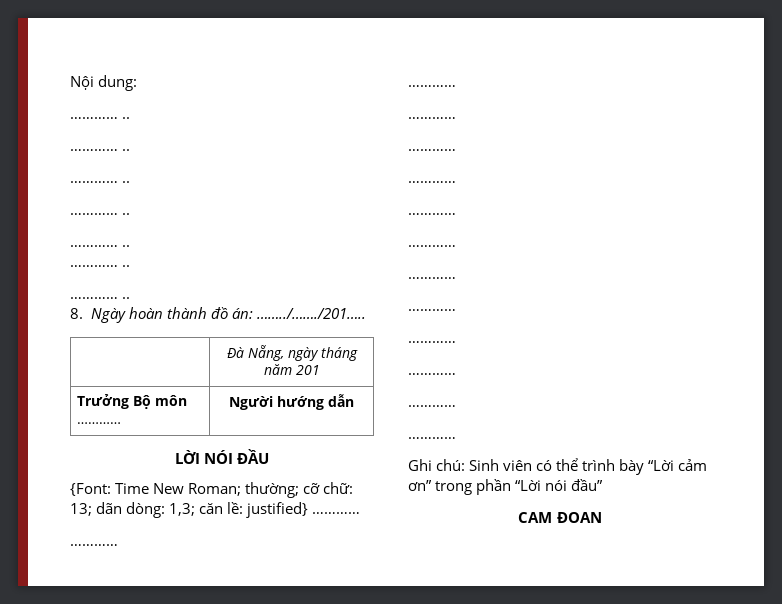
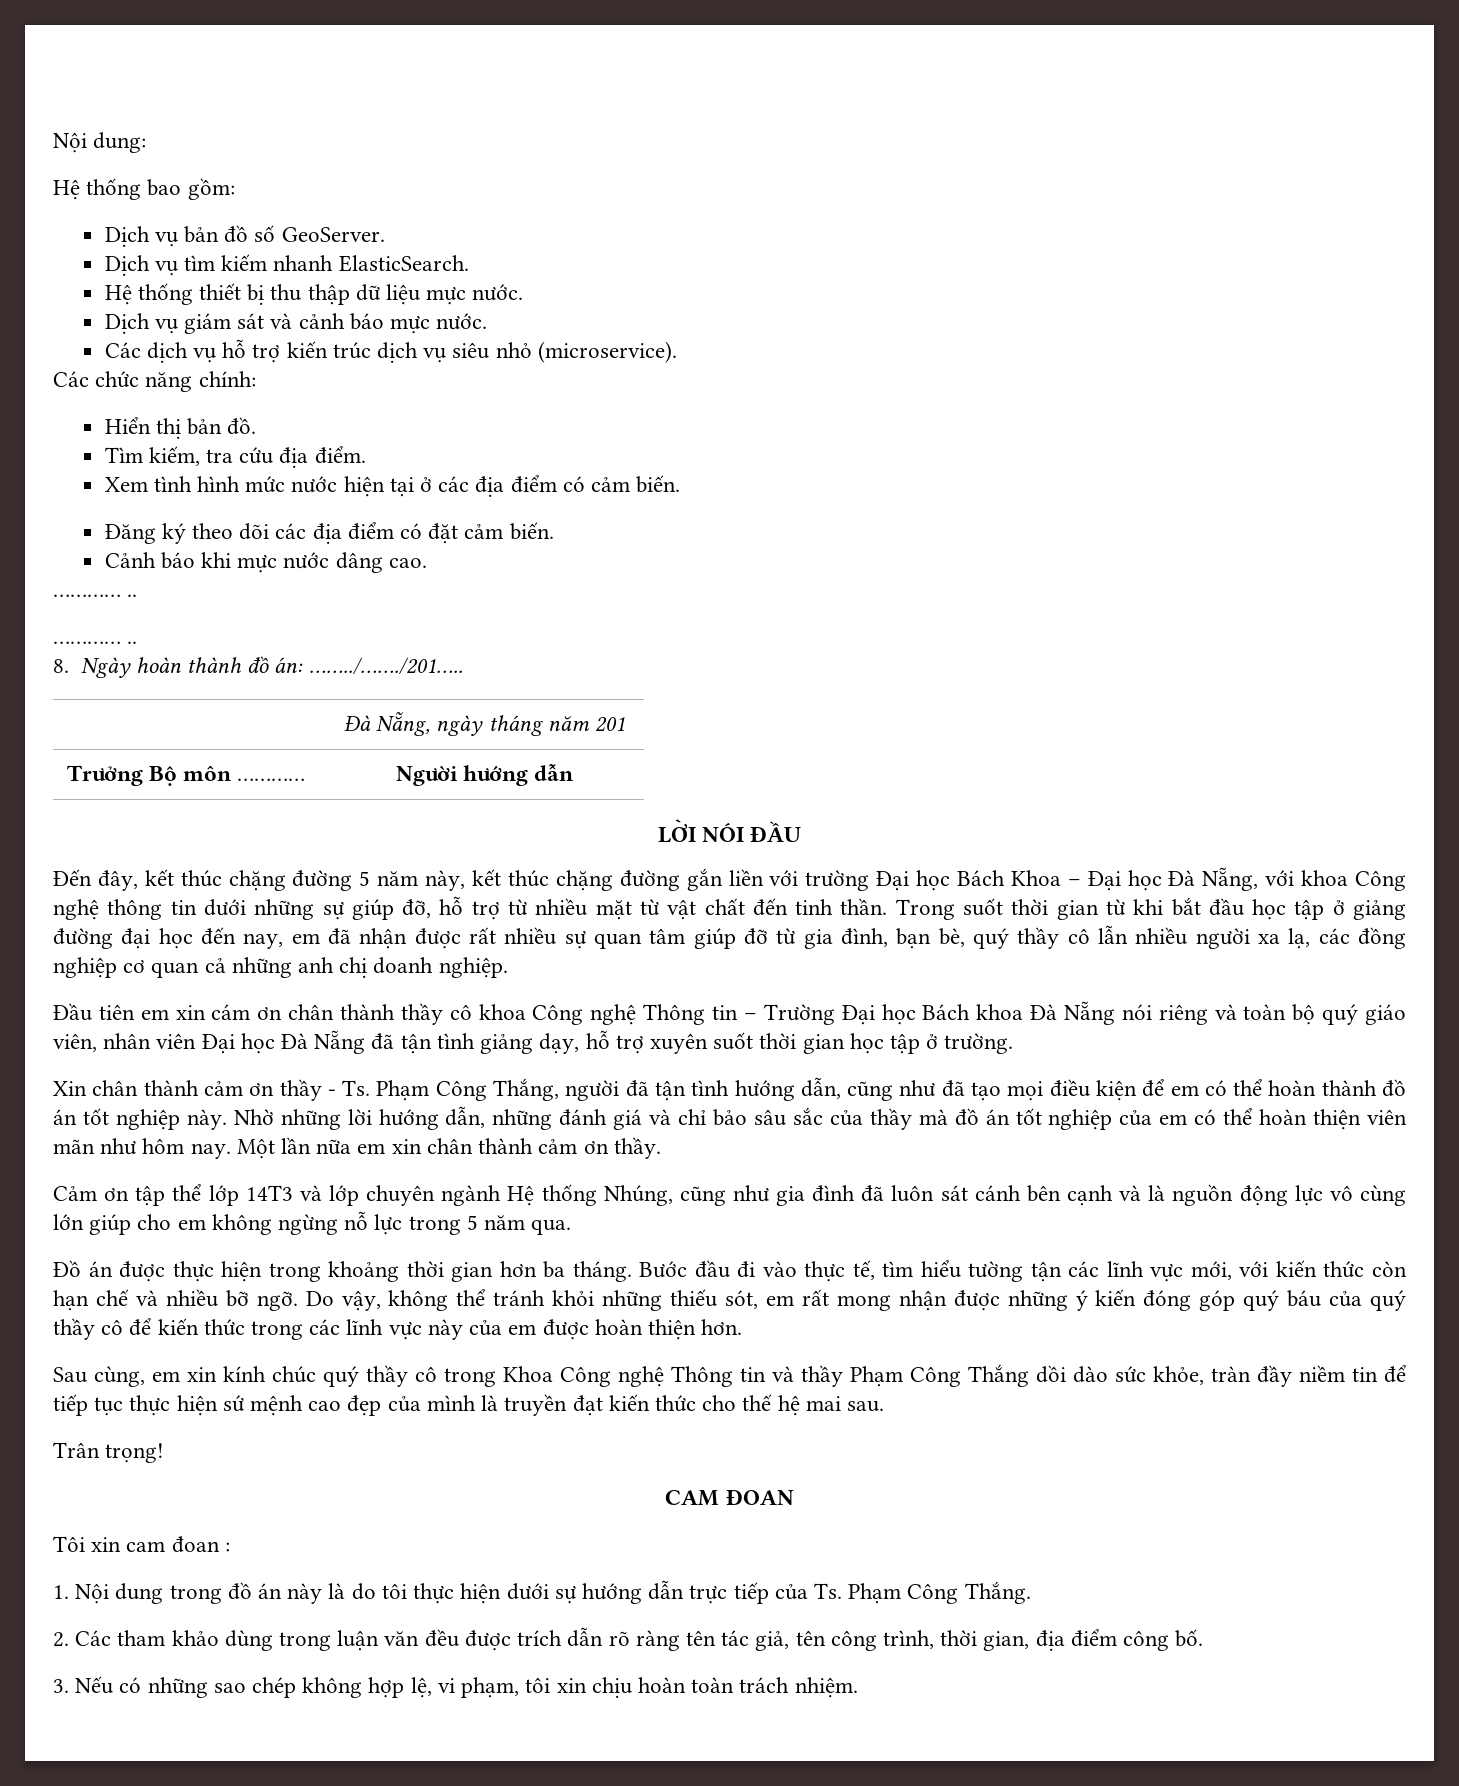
  Nội dung:
- ………… ..
- ………… ..
- ………… ..
- ………… ..
- ………… ..
+ Hệ thống bao gồm:
+ Dịch vụ bản đồ số GeoServer.
+ Dịch vụ tìm kiếm nhanh ElasticSearch.
+ Hệ thống thiết bị thu thập dữ liệu mực nước.
+ Dịch vụ giám sát và cảnh báo mực nước.
+ Các dịch vụ hỗ trợ kiến trúc dịch vụ siêu nhỏ (microservice).
+ Các chức năng chính:
+ Hiển thị bản đồ.
+ Tìm kiếm, tra cứu địa điểm.
+ Xem tình hình mức nước hiện tại ở các địa điểm có cảm biến.
+ Đăng ký theo dõi các địa điểm có đặt cảm biến.
+ Cảnh báo khi mực nước dâng cao.
- {Font: Time New Roman; thường; cỡ chữ: 13; dãn dòng: 1,3; căn lề: justified} …………
- …………
- …………
- …………
- …………
- …………
- …………
- …………
- …………
- …………
- …………
- …………
- …………
- …………
- Ghi chú: Sinh viên có thể trình bày “Lời cảm ơn” trong phần “Lời nói đầu”
+ Đến đây, kết thúc chặng đường 5 năm này, kết thúc chặng đường gắn liền với trường Đại học Bách Khoa – Đại học Đà Nẵng, với khoa Công nghệ thông tin dưới những sự giúp đỡ, hỗ trợ từ nhiều mặt từ vật chất đến tinh thần. Trong suốt thời gian từ khi bắt đầu học tập ở giảng đường đại học đến nay, em đã nhận được rất nhiều sự quan tâm giúp đỡ từ gia đình, bạn bè, quý thầy cô lẫn nhiều người xa lạ, các đồng nghiệp cơ quan cả những anh chị doanh nghiệp.
+ Đầu tiên em xin cám ơn chân thành thầy cô khoa Công nghệ Thông tin – Trường Đại học Bách khoa Đà Nẵng nói riêng và toàn bộ quý giáo viên, nhân viên Đại học Đà Nẵng đã tận tình giảng dạy, hỗ trợ xuyên suốt thời gian học tập ở trường.
+ Xin chân thành cảm ơn thầy - Ts. Phạm Công Thắng, người đã tận tình hướng dẫn, cũng như đã tạo mọi điều kiện để em có thể hoàn thành đồ án tốt nghiệp này. Nhờ những lời hướng dẫn, những đánh giá và chỉ bảo sâu sắc của thầy mà đồ án tốt nghiệp của em có thể hoàn thiện viên mãn như hôm nay. Một lần nữa em xin chân thành cảm ơn thầy.
+ Cảm ơn tập thể lớp 14T3 và lớp chuyên ngành Hệ thống Nhúng, cũng như gia đình đã luôn sát cánh bên cạnh và là nguồn động lực vô cùng lớn giúp cho em không ngừng nỗ lực trong 5 năm qua.
+ Đồ án được thực hiện trong khoảng thời gian hơn ba tháng. Bước đầu đi vào thực tế, tìm hiểu tường tận các lĩnh vực mới, với kiến thức còn hạn chế và nhiều bỡ ngỡ. Do vậy, không thể tránh khỏi những thiếu sót, em rất mong nhận được những ý kiến đóng góp quý báu của quý thầy cô để kiến thức trong các lĩnh vực này của em được hoàn thiện hơn.
+ Sau cùng, em xin kính chúc quý thầy cô trong Khoa Công nghệ Thông tin và thầy Phạm Công Thắng dồi dào sức khỏe, tràn đầy niềm tin để tiếp tục thực hiện sứ mệnh cao đẹp của mình là truyền đạt kiến thức cho thế hệ mai sau.
+ Trân trọng!
  CAM ĐOAN
+ Tôi xin cam đoan :
+ 1. Nội dung trong đồ án này là do tôi thực hiện dưới sự hướng dẫn trực tiếp của Ts. Phạm Công Thắng.
+ 2. Các tham khảo dùng trong luận văn đều được trích dẫn rõ ràng tên tác giả, tên công trình, thời gian, địa điểm công bố.
+ 3. Nếu có những sao chép không hợp lệ, vi phạm, tôi xin chịu hoàn toàn trách nhiệm.

